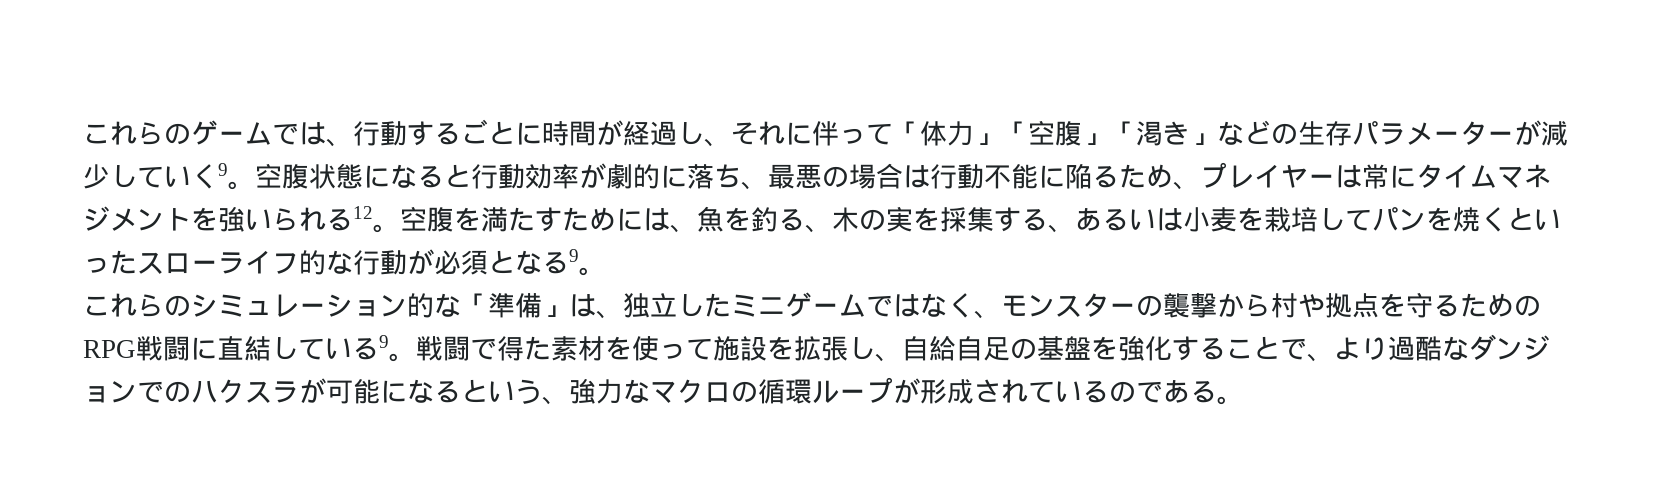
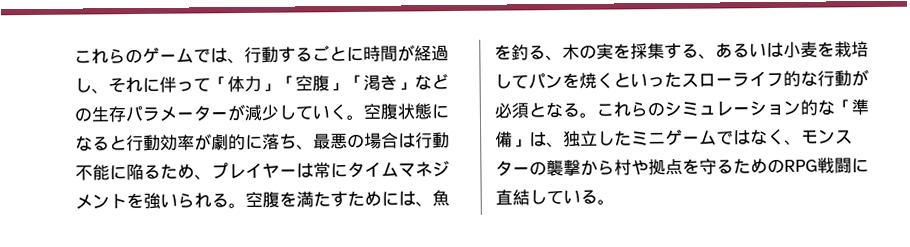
- これらのゲームでは、行動するごとに時間が経過し、それに伴って「体力」「空腹」「渇き」などの生存パラメーターが減少していく9。
+ これらのゲームでは、行動するごとに時間が経過し、それに伴って「体力」「空腹」「渇き」などの生存パラメーターが減少していく。
- 空腹状態になると行動効率が劇的に落ち、最悪の場合は行動不能に陥るため、プレイヤーは常にタイムマネジメントを強いられる12。
+ 空腹状態になると行動効率が劇的に落ち、最悪の場合は行動不能に陥るため、プレイヤーは常にタイムマネジメントを強いられる。
- 空腹を満たすためには、魚を釣る、木の実を採集する、あるいは小麦を栽培してパンを焼くといったスローライフ的な行動が必須となる9。
- これらのシミュレーション的な「準備」は、独立したミニゲームではなく、モンスターの襲撃から村や拠点を守るためのRPG戦闘に直結している9。戦闘で得た素材を使って施設を拡張し、自給自足の基盤を強化することで、より過酷なダンジョンでのハクスラが可能になるという、強力なマクロの循環ループが形成されているのである。
+ 空腹を満たすためには、魚を釣る、木の実を採集する、あるいは小麦を栽培してパンを焼くといったスローライフ的な行動が必須となる。これらのシミュレーション的な「準備」は、独立したミニゲームではなく、モンスターの襲撃から村や拠点を守るためのRPG戦闘に直結している。

